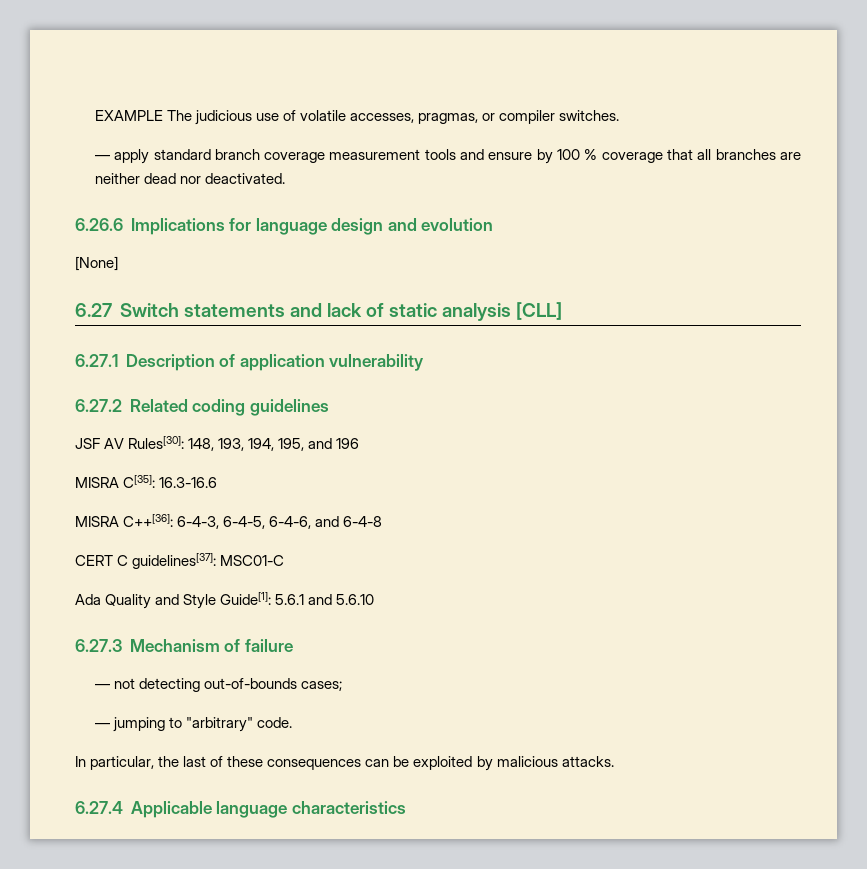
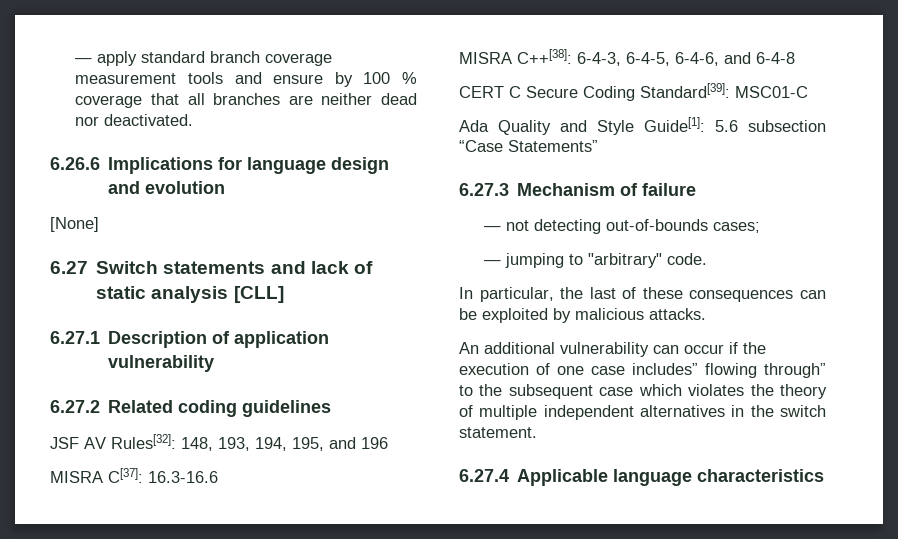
- EXAMPLE The judicious use of volatile accesses, pragmas, or compiler switches.
- JSF AV Rules[30]: 148, 193, 194, 195, and 196
+ JSF AV Rules[32]: 148, 193, 194, 195, and 196
- MISRA C[35]: 16.3-16.6
+ MISRA C[37]: 16.3-16.6
- MISRA C++[36]: 6-4-3, 6-4-5, 6-4-6, and 6-4-8
+ MISRA C++[38]: 6-4-3, 6-4-5, 6-4-6, and 6-4-8
- CERT C guidelines[37]: MSC01-C
+ CERT C Secure Coding Standard[39]: MSC01-C
- Ada Quality and Style Guide[1]: 5.6.1 and 5.6.10
+ Ada Quality and Style Guide[1]: 5.6 subsection “Case Statements”
+ An additional vulnerability can occur if the execution of one case includes” flowing through” to the subsequent case which violates the theory of multiple independent alternatives in the switch statement.

